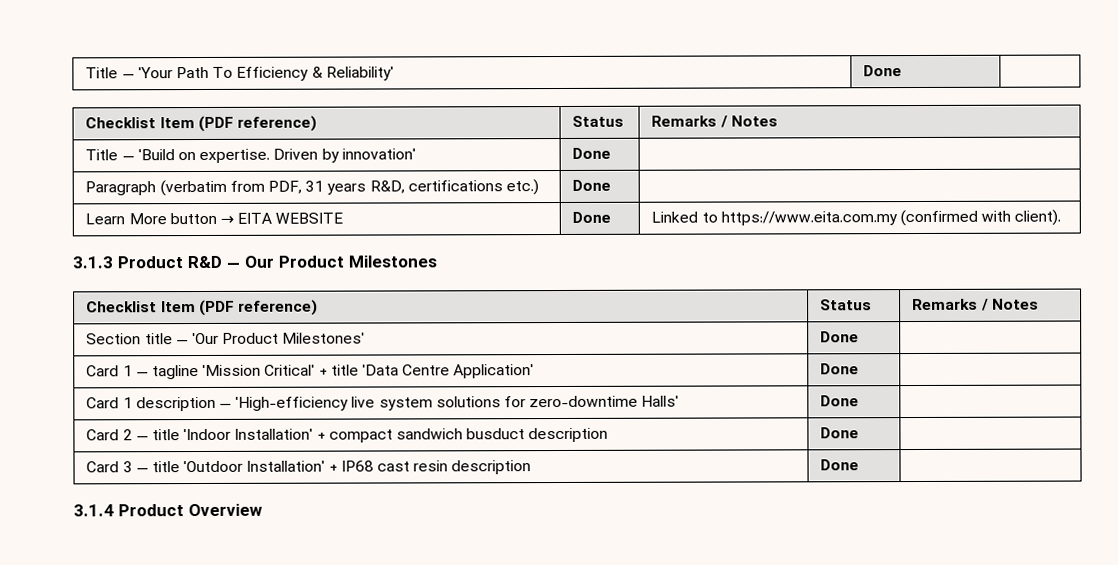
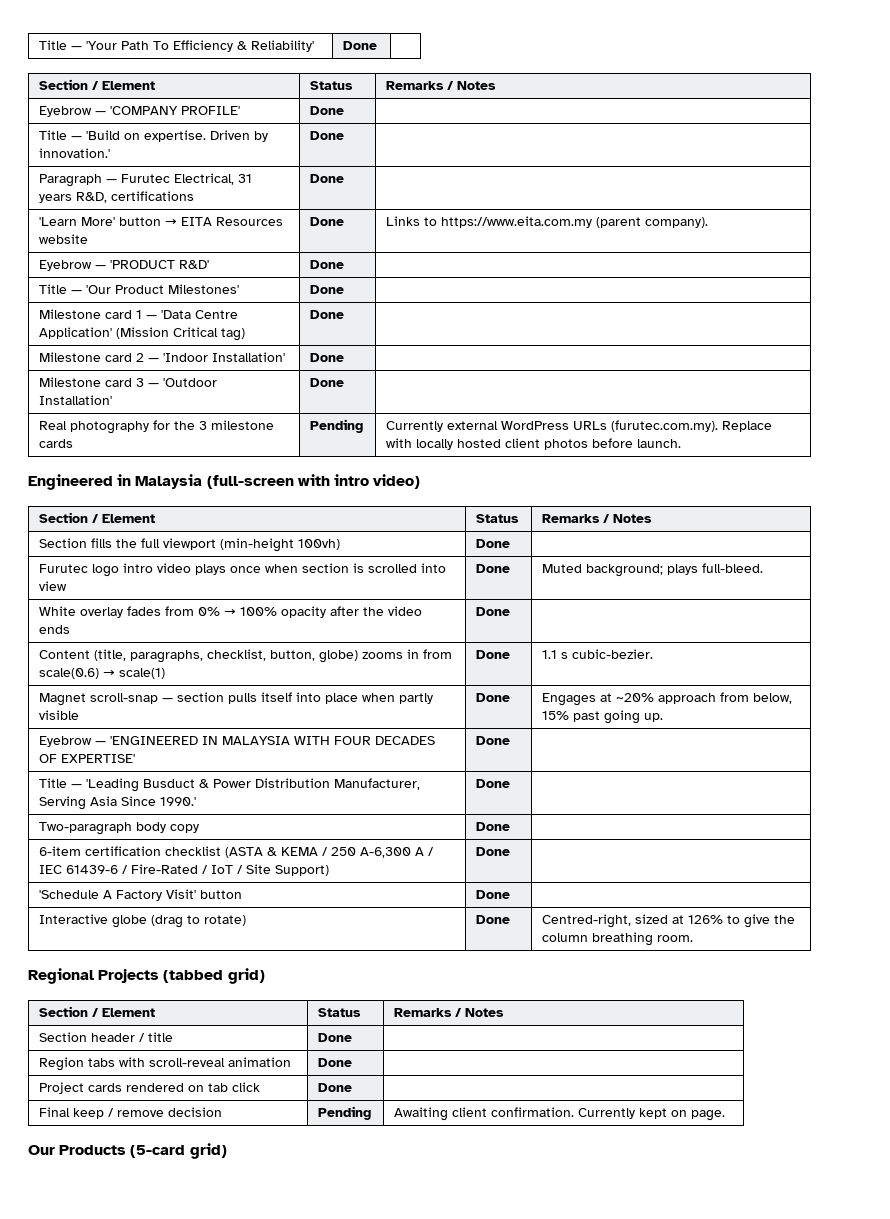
  Title — 'Your Path To Efficiency & Reliability' | Done |
- Checklist Item (PDF reference) | Status | Remarks / Notes
+ Section / Element | Status | Remarks / Notes
+ Eyebrow — 'COMPANY PROFILE' | Done |
- Title — 'Build on expertise. Driven by innovation' | Done |
+ Title — 'Build on expertise. Driven by innovation.' | Done |
- Paragraph (verbatim from PDF, 31 years R&D, certifications etc.) | Done |
- Learn More button → EITA WEBSITE | Done | Linked to https://www.eita.com.my (confirmed with client).
- 3.1.3 Product R&D — Our Product Milestones
- Checklist Item (PDF reference) | Status | Remarks / Notes
- Section title — 'Our Product Milestones' | Done |
- Card 1 — tagline 'Mission Critical' + title 'Data Centre Application' | Done |
- Card 1 description — 'High-efficiency live system solutions for zero-downtime Halls' | Done |
- Card 2 — title 'Indoor Installation' + compact sandwich busduct description | Done |
- Card 3 — title 'Outdoor Installation' + IP68 cast resin description | Done |
- 3.1.4 Product Overview
+ Paragraph — Furutec Electrical, 31 years R&D, certifications | Done |
+ 'Learn More' button → EITA Resources website | Done | Links to https://www.eita.com.my (parent company).
+ Eyebrow — 'PRODUCT R&D' | Done |
+ Title — 'Our Product Milestones' | Done |
+ Milestone card 1 — 'Data Centre Application' (Mission Critical tag) | Done |
+ Milestone card 2 — 'Indoor Installation' | Done |
+ Milestone card 3 — 'Outdoor Installation' | Done |
+ Real photography for the 3 milestone cards | Pending | Currently external WordPress URLs (furutec.com.my). Replace with locally hosted client photos before launch.
+ Engineered in Malaysia (full-screen with intro video)
+ Section / Element | Status | Remarks / Notes
+ Section fills the full viewport (min-height 100vh) | Done |
+ Furutec logo intro video plays once when section is scrolled into view | Done | Muted background; plays full-bleed.
+ White overlay fades from 0% → 100% opacity after the video ends | Done |
+ Content (title, paragraphs, checklist, button, globe) zooms in from scale(0.6) → scale(1) | Done | 1.1 s cubic-bezier.
+ Magnet scroll-snap — section pulls itself into place when partly visible | Done | Engages at ~20% approach from below, 15% past going up.
+ Eyebrow — 'ENGINEERED IN MALAYSIA WITH FOUR DECADES OF EXPERTISE' | Done |
+ Title — 'Leading Busduct & Power Distribution Manufacturer, Serving Asia Since 1990.' | Done |
+ Two-paragraph body copy | Done |
+ 6-item certification checklist (ASTA & KEMA / 250 A-6,300 A / IEC 61439-6 / Fire-Rated / IoT / Site Support) | Done |
+ 'Schedule A Factory Visit' button | Done |
+ Interactive globe (drag to rotate) | Done | Centred-right, sized at 126% to give the column breathing room.
+ Regional Projects (tabbed grid)
+ Section / Element | Status | Remarks / Notes
+ Section header / title | Done |
+ Region tabs with scroll-reveal animation | Done |
+ Project cards rendered on tab click | Done |
+ Final keep / remove decision | Pending | Awaiting client confirmation. Currently kept on page.
+ Our Products (5-card grid)

